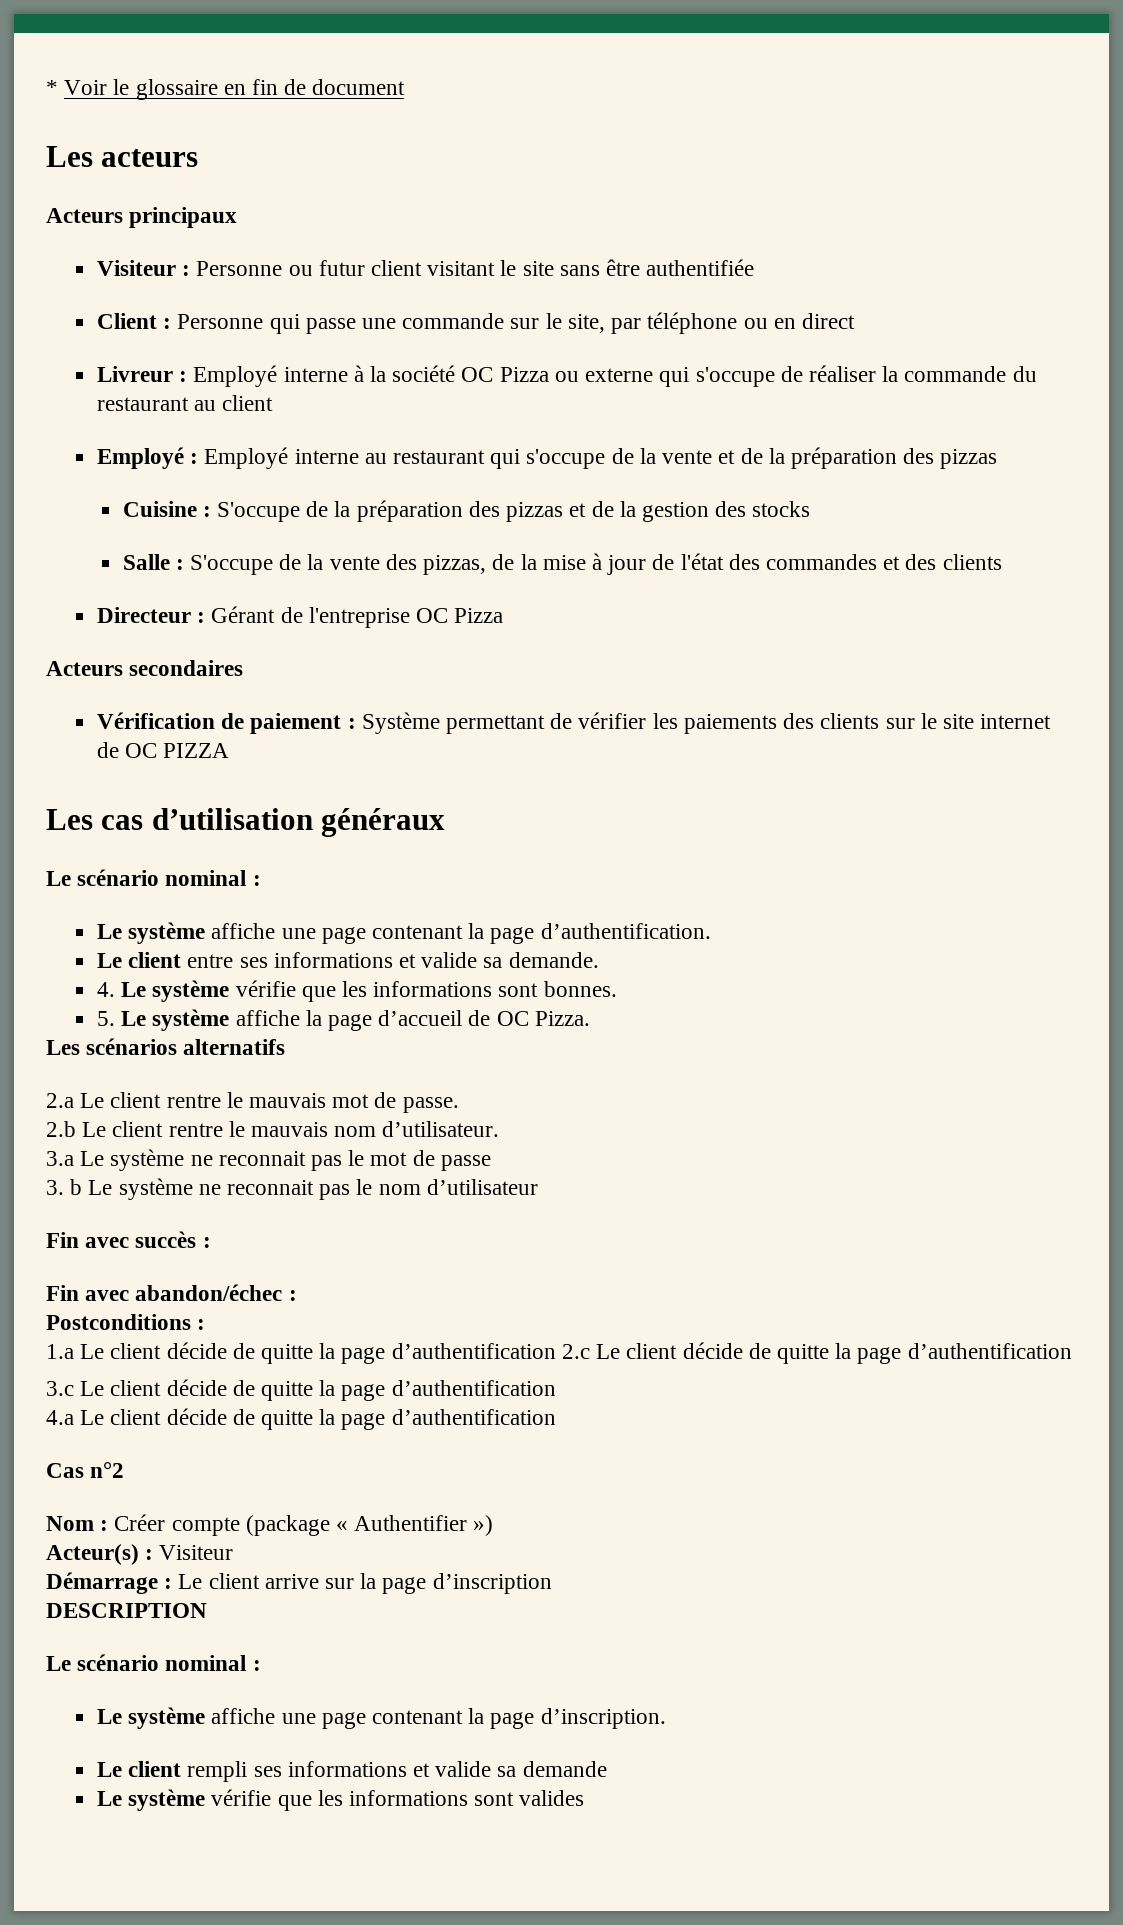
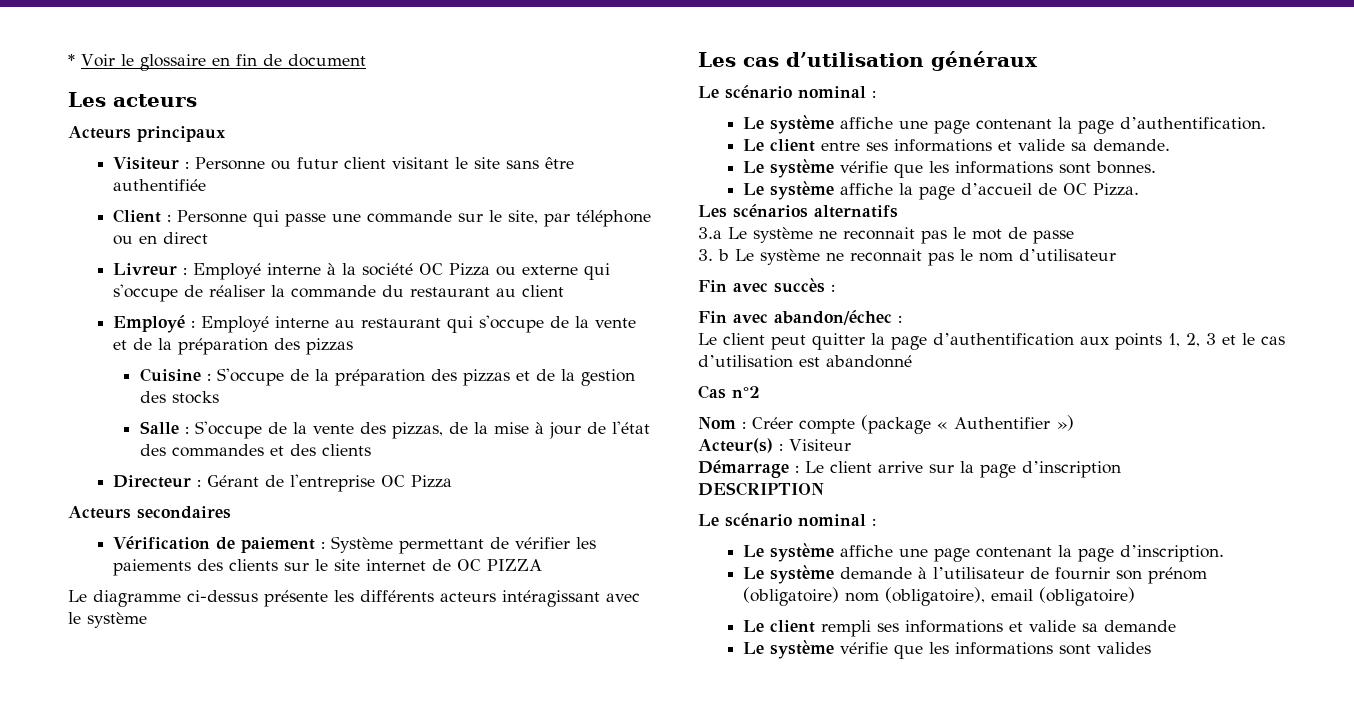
+ Le diagramme ci-dessus présente les différents acteurs intéragissant avec le système
- 4. Le système vérifie que les informations sont bonnes.
+ Le système vérifie que les informations sont bonnes.
- 5. Le système affiche la page d’accueil de OC Pizza.
+ Le système affiche la page d’accueil de OC Pizza.
- 2.a Le client rentre le mauvais mot de passe.
- 2.b Le client rentre le mauvais nom d’utilisateur.
- Postconditions :
- 1.a Le client décide de quitte la page d’authentification 2.c Le client décide de quitte la page d’authentification
- 3.c Le client décide de quitte la page d’authentification
- 4.a Le client décide de quitte la page d’authentification
+ Le client peut quitter la page d’authentification aux points 1, 2, 3 et le cas d’utilisation est abandonné
+ Le système demande à l’utilisateur de fournir son prénom (obligatoire) nom (obligatoire), email (obligatoire)

